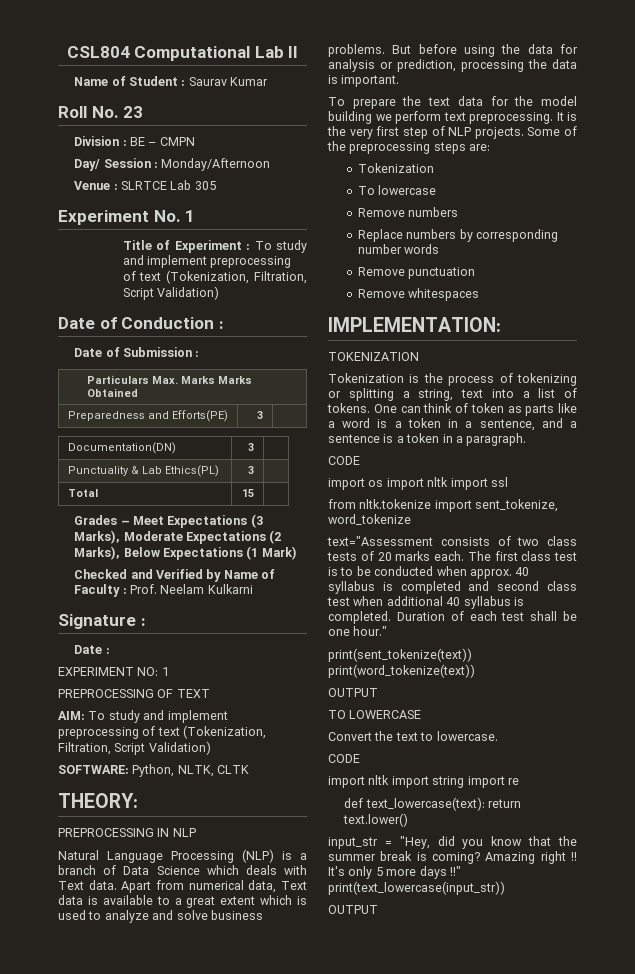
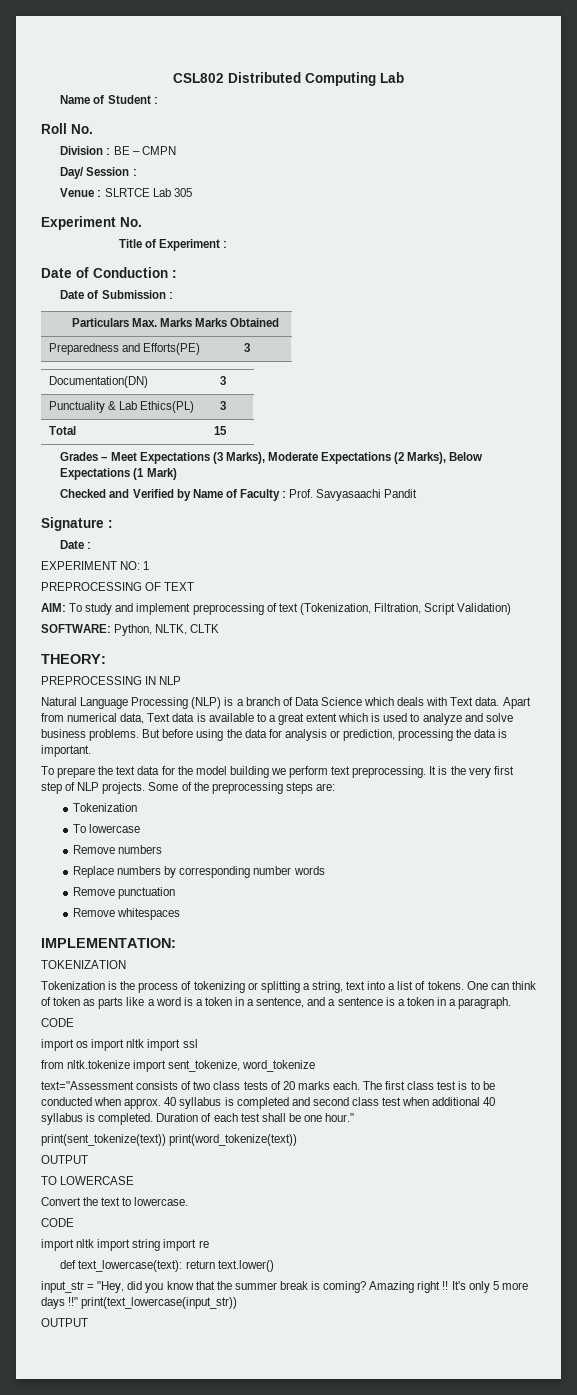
- CSL804 Computational Lab II
+ CSL802 Distributed Computing Lab
- Name of Student : Saurav Kumar
+ Name of Student :
- Roll No. 23
+ Roll No.
- Day/ Session : Monday/Afternoon
+ Day/ Session :
- Experiment No. 1
+ Experiment No.
- Title of Experiment : To study and implement preprocessing of text (Tokenization, Filtration, Script Validation)
+ Title of Experiment :
- Checked and Verified by Name of Faculty : Prof. Neelam Kulkarni
+ Checked and Verified by Name of Faculty : Prof. Savyasaachi Pandit

